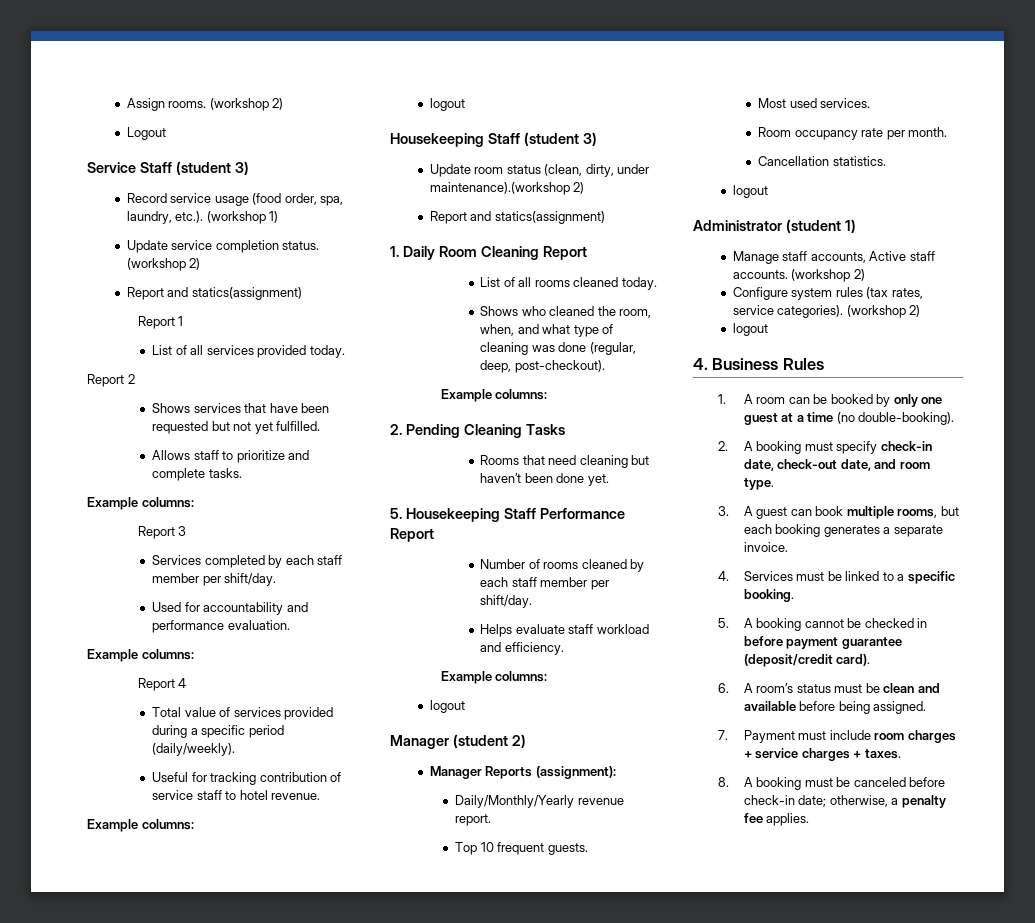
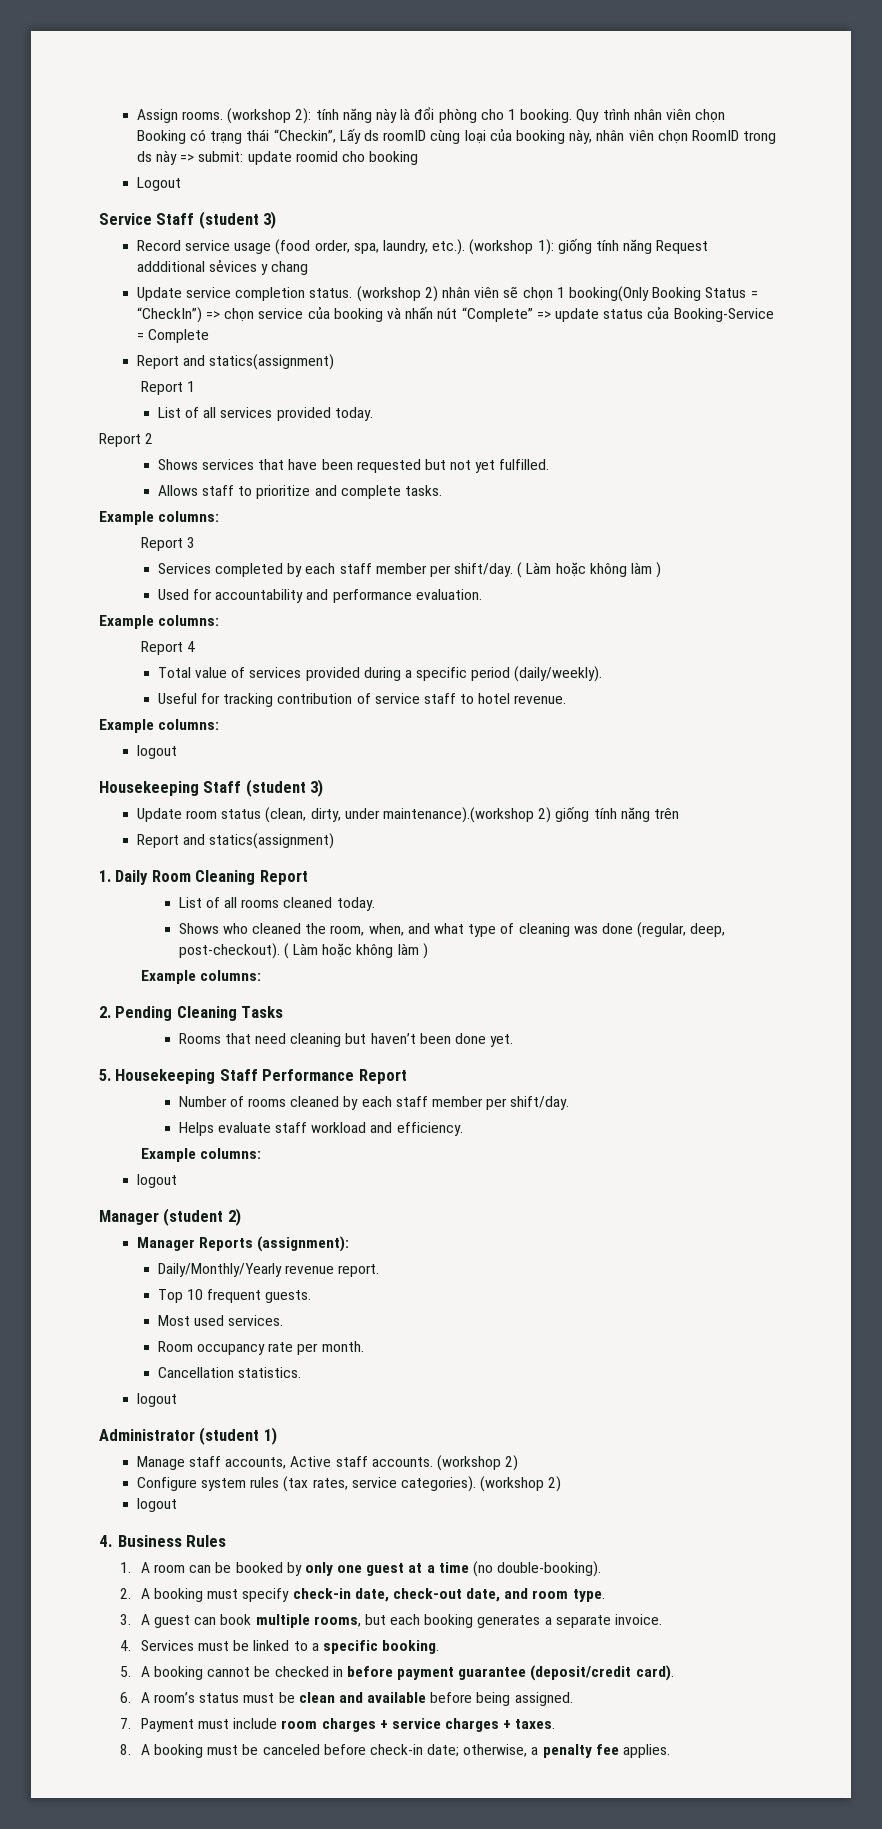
- Assign rooms. (workshop 2)
+ Assign rooms. (workshop 2): tính năng này là đổi phòng cho 1 booking. Quy trình nhân viên chọn Booking có trạng thái “Checkin”, Lấy ds roomID cùng loại của booking này, nhân viên chọn RoomID trong ds này => submit: update roomid cho booking
- Record service usage (food order, spa, laundry, etc.). (workshop 1)
+ Record service usage (food order, spa, laundry, etc.). (workshop 1): giống tính năng Request addditional sẻvices y chang
- Update service completion status. (workshop 2)
+ Update service completion status. (workshop 2) nhân viên sẽ chọn 1 booking(Only Booking Status = “CheckIn”) => chọn service của booking và nhấn nút “Complete” => update status của Booking-Service = Complete
- Services completed by each staff member per shift/day.
+ Services completed by each staff member per shift/day. ( Làm hoặc không làm )
- Update room status (clean, dirty, under maintenance).(workshop 2)
+ Update room status (clean, dirty, under maintenance).(workshop 2) giống tính năng trên
- Shows who cleaned the room, when, and what type of cleaning was done (regular, deep, post-checkout).
+ Shows who cleaned the room, when, and what type of cleaning was done (regular, deep, post-checkout). ( Làm hoặc không làm )

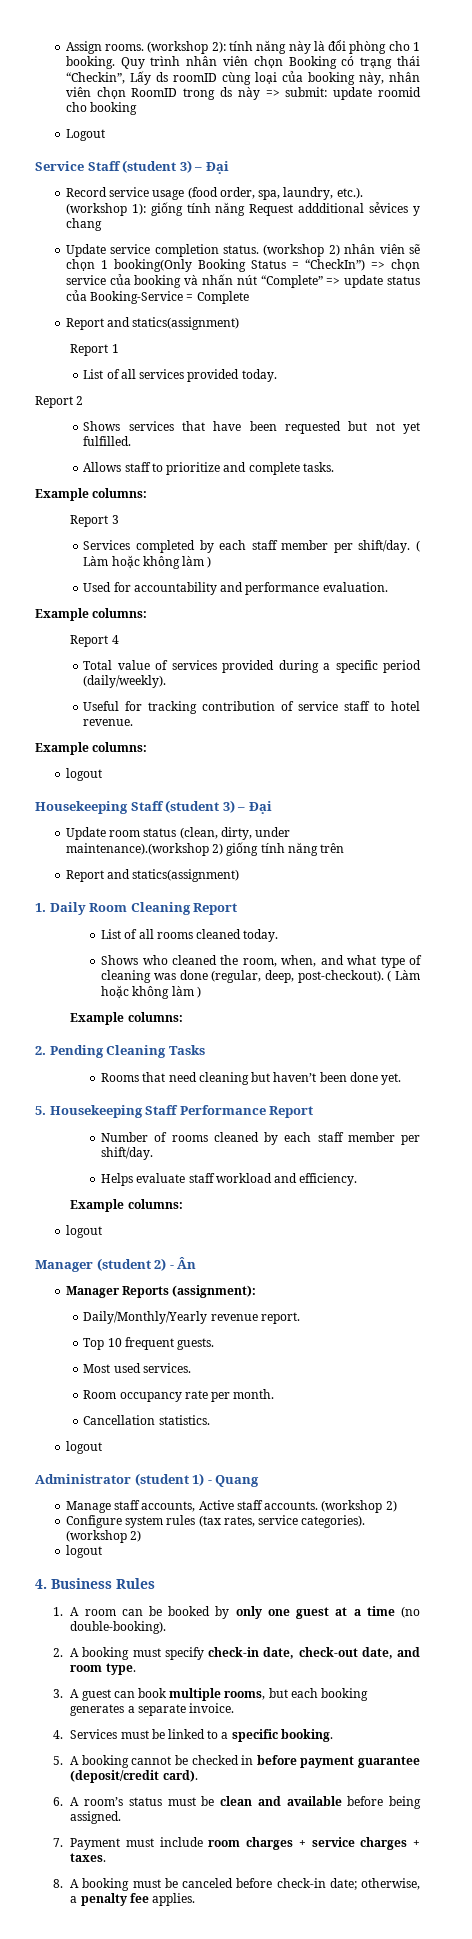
- Service Staff (student 3)
+ Service Staff (student 3) – Đại
- Housekeeping Staff (student 3)
+ Housekeeping Staff (student 3) – Đại
- Manager (student 2)
+ Manager (student 2) - Ân
- Administrator (student 1)
+ Administrator (student 1) - Quang

